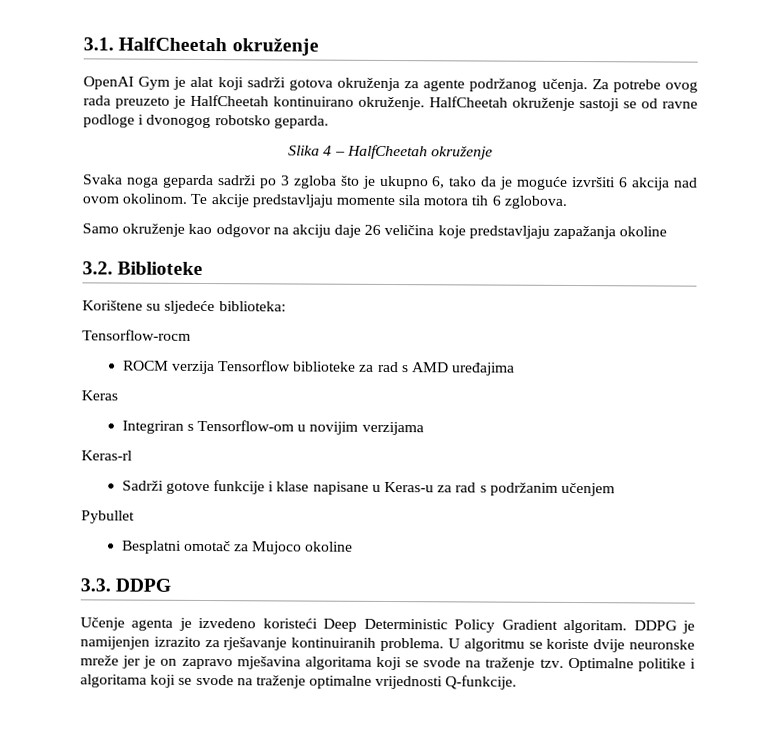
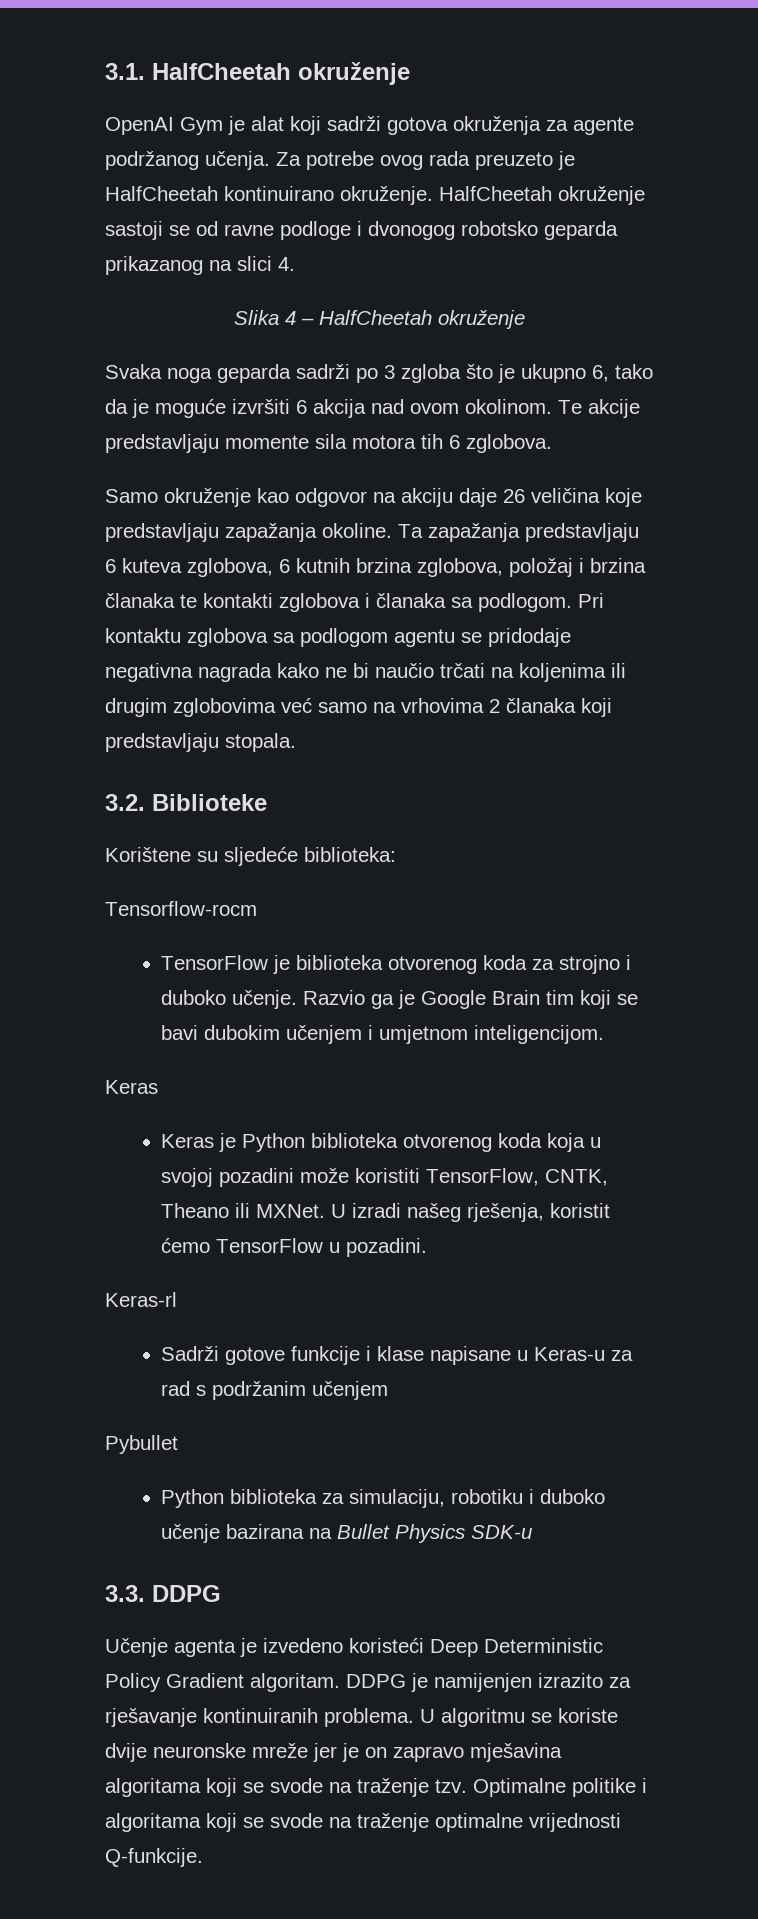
- HalfCheetah okruženje sastoji se od ravne podloge i dvonogog robotsko geparda.
+ HalfCheetah okruženje sastoji se od ravne podloge i dvonogog robotsko geparda prikazanog na slici 4.
- Samo okruženje kao odgovor na akciju daje 26 veličina koje predstavljaju zapažanja okoline
+ Samo okruženje kao odgovor na akciju daje 26 veličina koje predstavljaju zapažanja okoline. Ta zapažanja predstavljaju 6 kuteva zglobova, 6 kutnih brzina zglobova, položaj i brzina članaka te kontakti zglobova i članaka sa podlogom. Pri kontaktu zglobova sa podlogom agentu se pridodaje negativna nagrada kako ne bi naučio trčati na koljenima ili drugim zglobovima već samo na vrhovima 2 članaka koji predstavljaju stopala.
- ROCM verzija Tensorflow biblioteke za rad s AMD uređajima
+ TensorFlow je biblioteka otvorenog koda za strojno i duboko učenje. Razvio ga je Google Brain tim koji se bavi dubokim učenjem i umjetnom inteligencijom.
  Keras
- Integriran s Tensorflow-om u novijim verzijama
+ Keras je Python biblioteka otvorenog koda koja u svojoj pozadini može koristiti TensorFlow, CNTK, Theano ili MXNet. U izradi našeg rješenja, koristit ćemo TensorFlow u pozadini.
- Besplatni omotač za Mujoco okoline
+ Python biblioteka za simulaciju, robotiku i duboko učenje bazirana na Bullet Physics SDK-u

